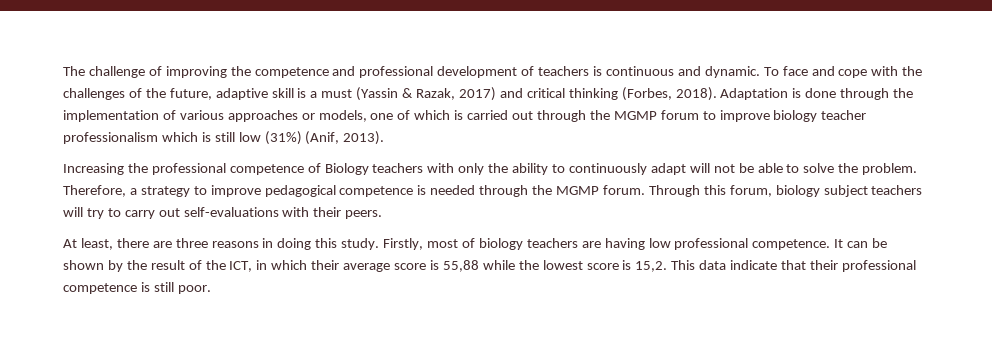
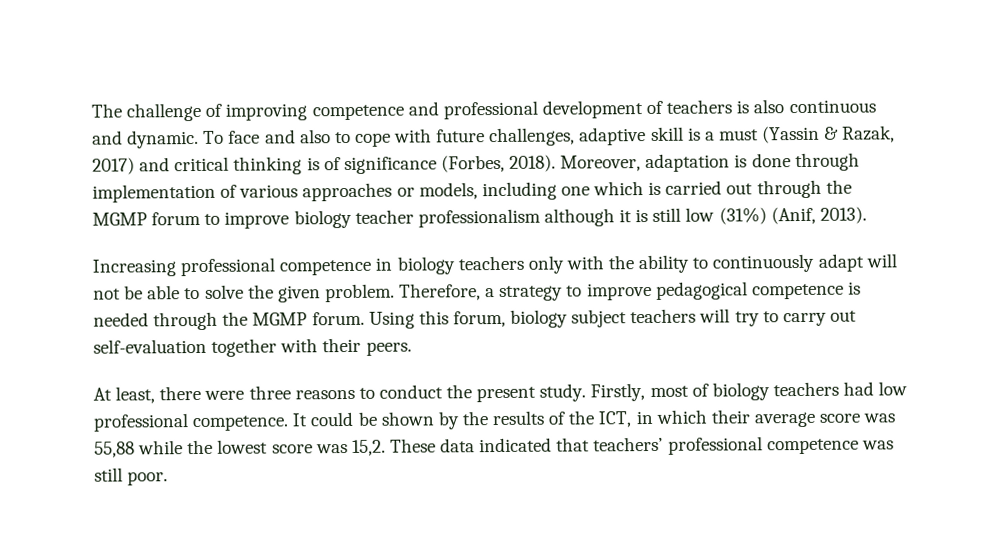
- The challenge of improving the competence and professional development of teachers is continuous and dynamic.
+ The challenge of improving competence and professional development of teachers is also continuous and dynamic.
- To face and cope with the challenges of the future, adaptive skill is a must (Yassin & Razak, 2017) and critical thinking (Forbes, 2018). Adaptation is done through the implementation of various approaches or models, one of which is carried out through the MGMP forum to improve biology teacher professionalism which is still low (31%) (Anif, 2013).
+ To face and also to cope with future challenges, adaptive skill is a must (Yassin & Razak, 2017) and critical thinking is of significance (Forbes, 2018). Moreover, adaptation is done through implementation of various approaches or models, including one which is carried out through the MGMP forum to improve biology teacher professionalism although it is still low (31%) (Anif, 2013).
- Increasing the professional competence of Biology teachers with only the ability to continuously adapt will not be able to solve the problem.
+ Increasing professional competence in biology teachers only with the ability to continuously adapt will not be able to solve the given problem.
- Through this forum, biology subject teachers will try to carry out self-evaluations with their peers.
+ Using this forum, biology subject teachers will try to carry out self-evaluation together with their peers.
- At least, there are three reasons in doing this study.
+ At least, there were three reasons to conduct the present study.
- Firstly, most of biology teachers are having low professional competence.
+ Firstly, most of biology teachers had low professional competence.
- It can be shown by the result of the ICT, in which their average score is 55,88 while the lowest score is 15,2. This data indicate that their professional competence is still poor.
+ It could be shown by the results of the ICT, in which their average score was 55,88 while the lowest score was 15,2. These data indicated that teachers’ professional competence was still poor.

